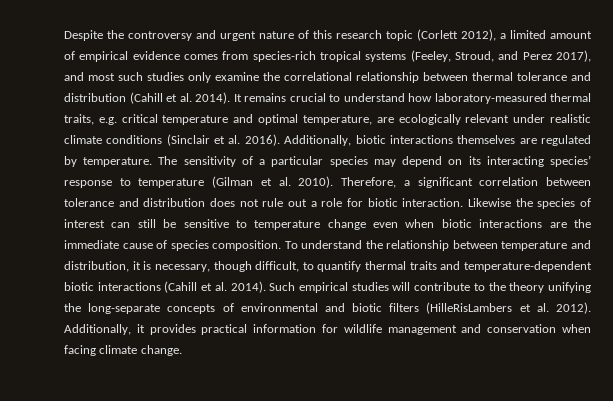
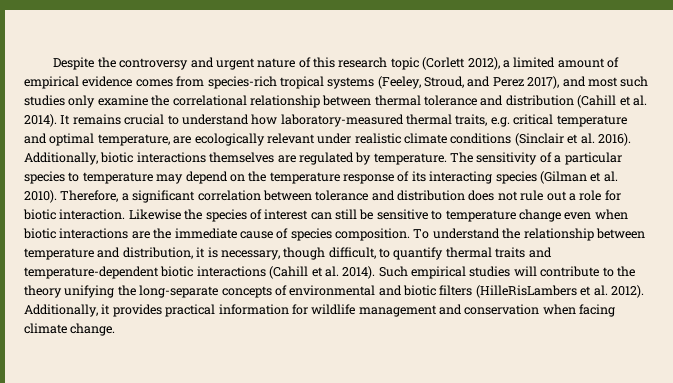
- The sensitivity of a particular species may depend on its interacting species’ response to temperature (Gilman et al. 2010).
+ The sensitivity of a particular species to temperature may depend on the temperature response of its interacting species (Gilman et al. 2010).

